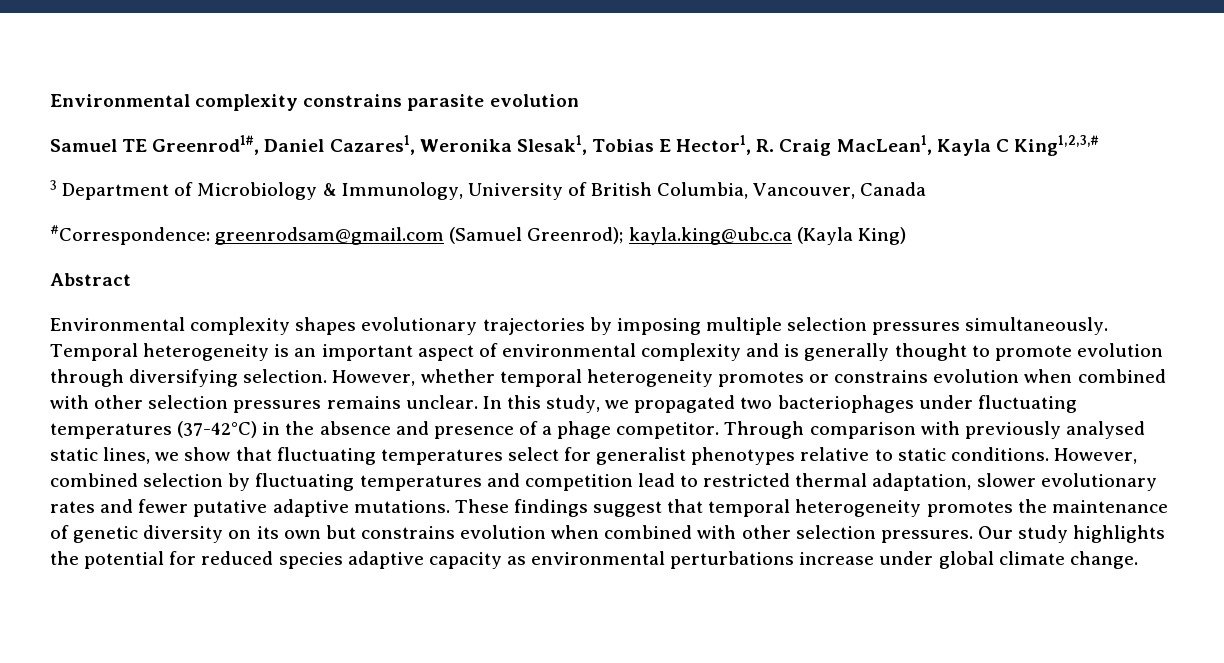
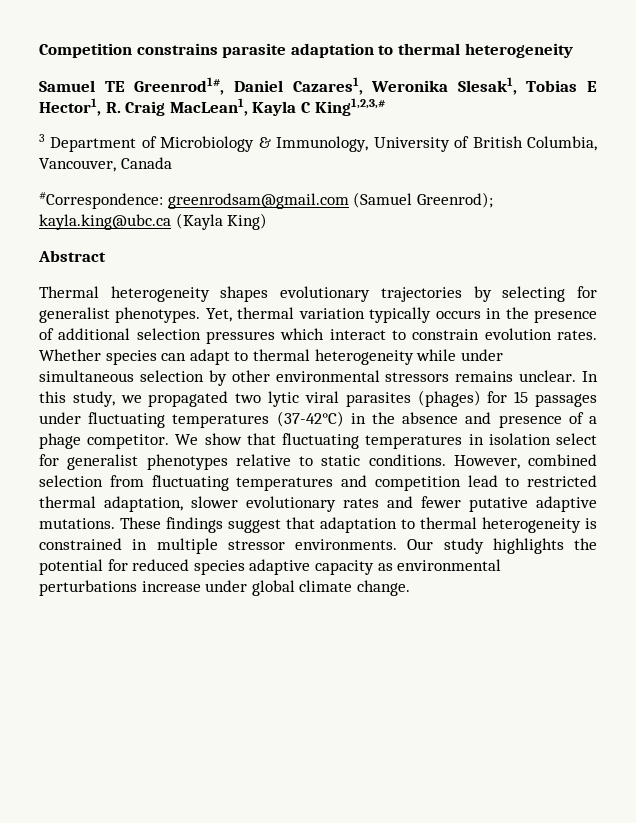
- Environmental complexity constrains parasite evolution
+ Competition constrains parasite adaptation to thermal heterogeneity
- Environmental complexity shapes evolutionary trajectories by imposing multiple selection pressures simultaneously. Temporal heterogeneity is an important aspect of environmental complexity and is generally thought to promote evolution through diversifying selection. However, whether temporal heterogeneity promotes or constrains evolution when combined with other selection pressures remains unclear.
+ Thermal heterogeneity shapes evolutionary trajectories by selecting for generalist phenotypes. Yet, thermal variation typically occurs in the presence of additional selection pressures which interact to constrain evolution rates. Whether species can adapt to thermal heterogeneity while under simultaneous selection by other environmental stressors remains unclear.
- In this study, we propagated two bacteriophages under fluctuating temperatures (37-42°C) in the absence and presence of a phage competitor.
+ In this study, we propagated two lytic viral parasites (phages) for 15 passages under fluctuating temperatures (37-42°C) in the absence and presence of a phage competitor.
- Through comparison with previously analysed static lines, we show that fluctuating temperatures select for generalist phenotypes relative to static conditions.
+ We show that fluctuating temperatures in isolation select for generalist phenotypes relative to static conditions.
- However, combined selection by fluctuating temperatures and competition lead to restricted thermal adaptation, slower evolutionary rates and fewer putative adaptive mutations.
+ However, combined selection from fluctuating temperatures and competition lead to restricted thermal adaptation, slower evolutionary rates and fewer putative adaptive mutations.
- These findings suggest that temporal heterogeneity promotes the maintenance of genetic diversity on its own but constrains evolution when combined with other selection pressures.
+ These findings suggest that adaptation to thermal heterogeneity is constrained in multiple stressor environments.

